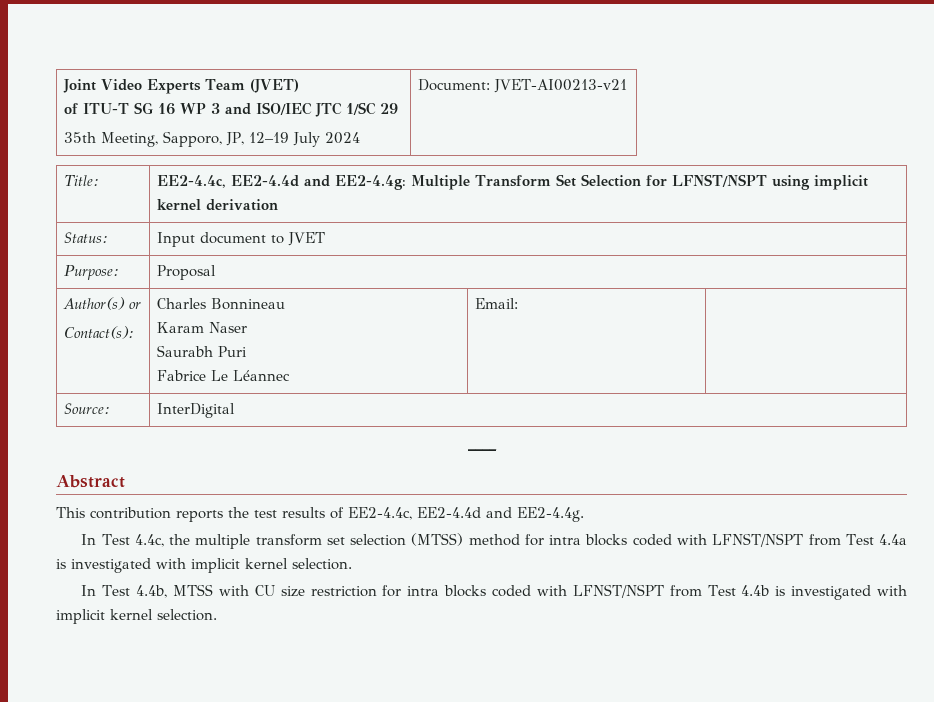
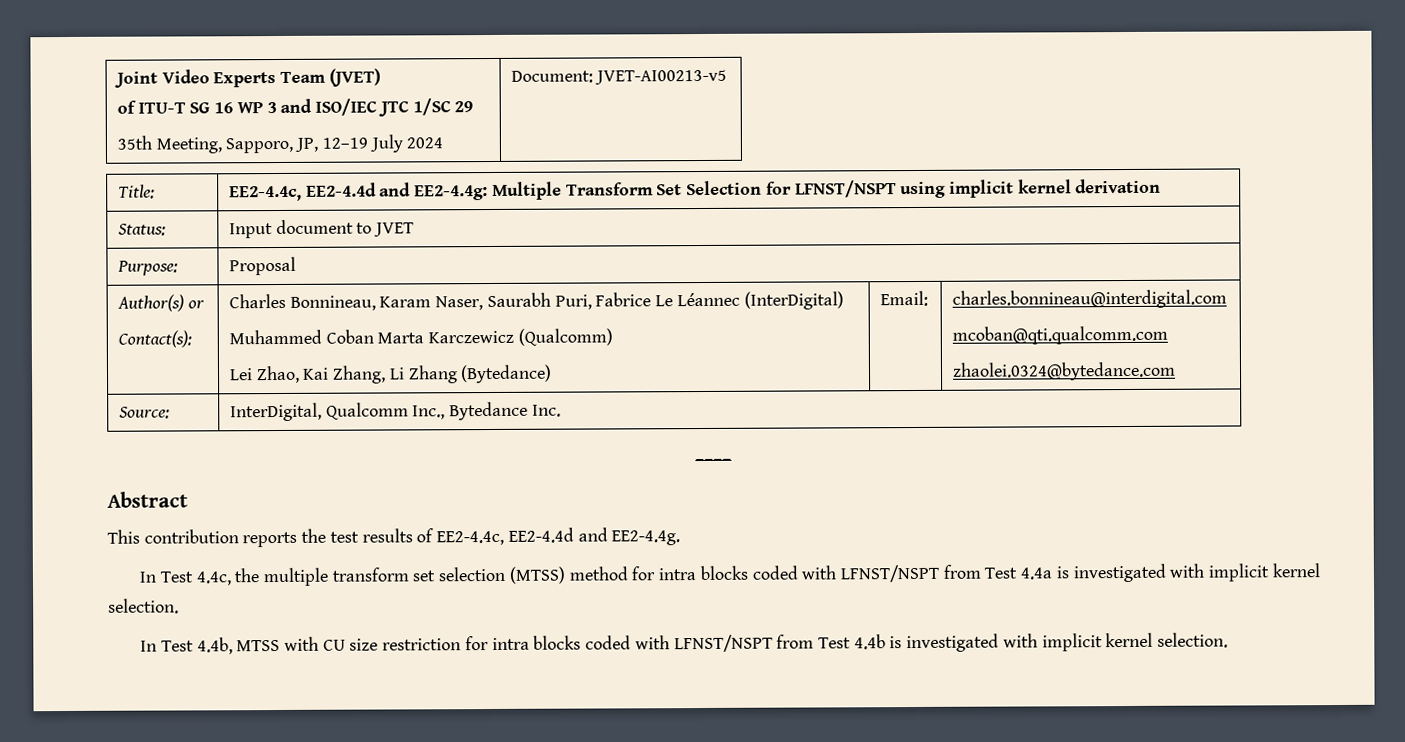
  Joint Video Experts Team (JVET)
  of ITU-T SG 16 WP 3 and ISO/IEC JTC 1/SC 29
- 35th Meeting, Sapporo, JP, 12–19 July 2024 | Document: JVET-AI00213-v21
+ 35th Meeting, Sapporo, JP, 12–19 July 2024 | Document: JVET-AI00213-v5
  Author(s) or
- Contact(s): | Charles Bonnineau
- Karam Naser
- Saurabh Puri
- Fabrice Le Léannec | Email: |
- Source: | InterDigital
+ Contact(s): | Charles Bonnineau, Karam Naser, Saurabh Puri, Fabrice Le Léannec (InterDigital)
+ Muhammed Coban Marta Karczewicz (Qualcomm)
+ Lei Zhao, Kai Zhang, Li Zhang (Bytedance) | Email: | charles.bonnineau@interdigital.com
+ mcoban@qti.qualcomm.com
+ zhaolei.0324@bytedance.com
+ Source: | InterDigital, Qualcomm Inc., Bytedance Inc.

